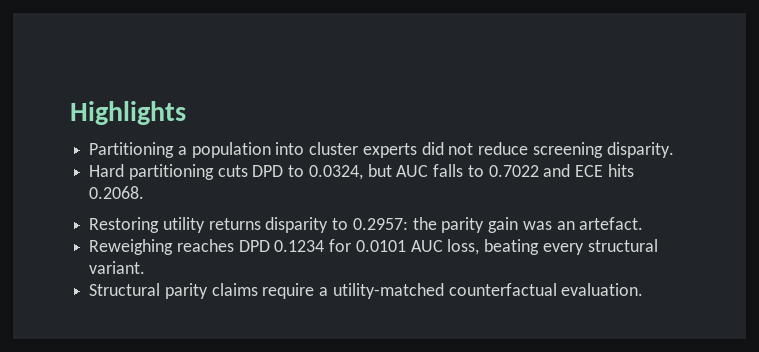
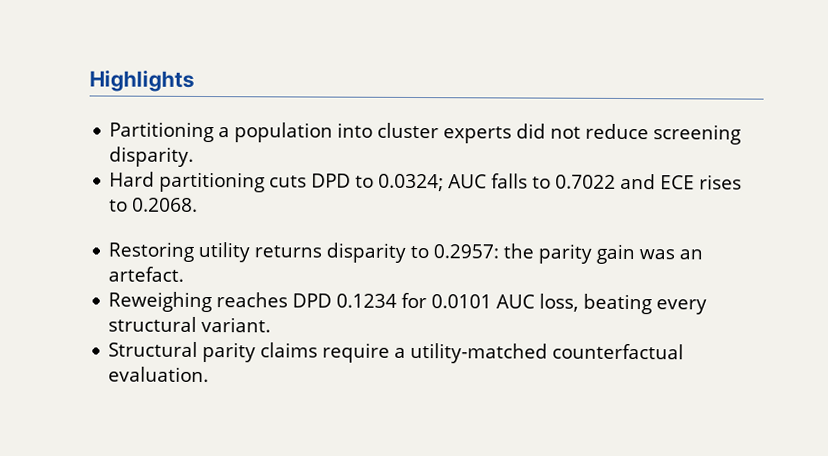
- Hard partitioning cuts DPD to 0.0324, but AUC falls to 0.7022 and ECE hits 0.2068.
+ Hard partitioning cuts DPD to 0.0324; AUC falls to 0.7022 and ECE rises to 0.2068.

